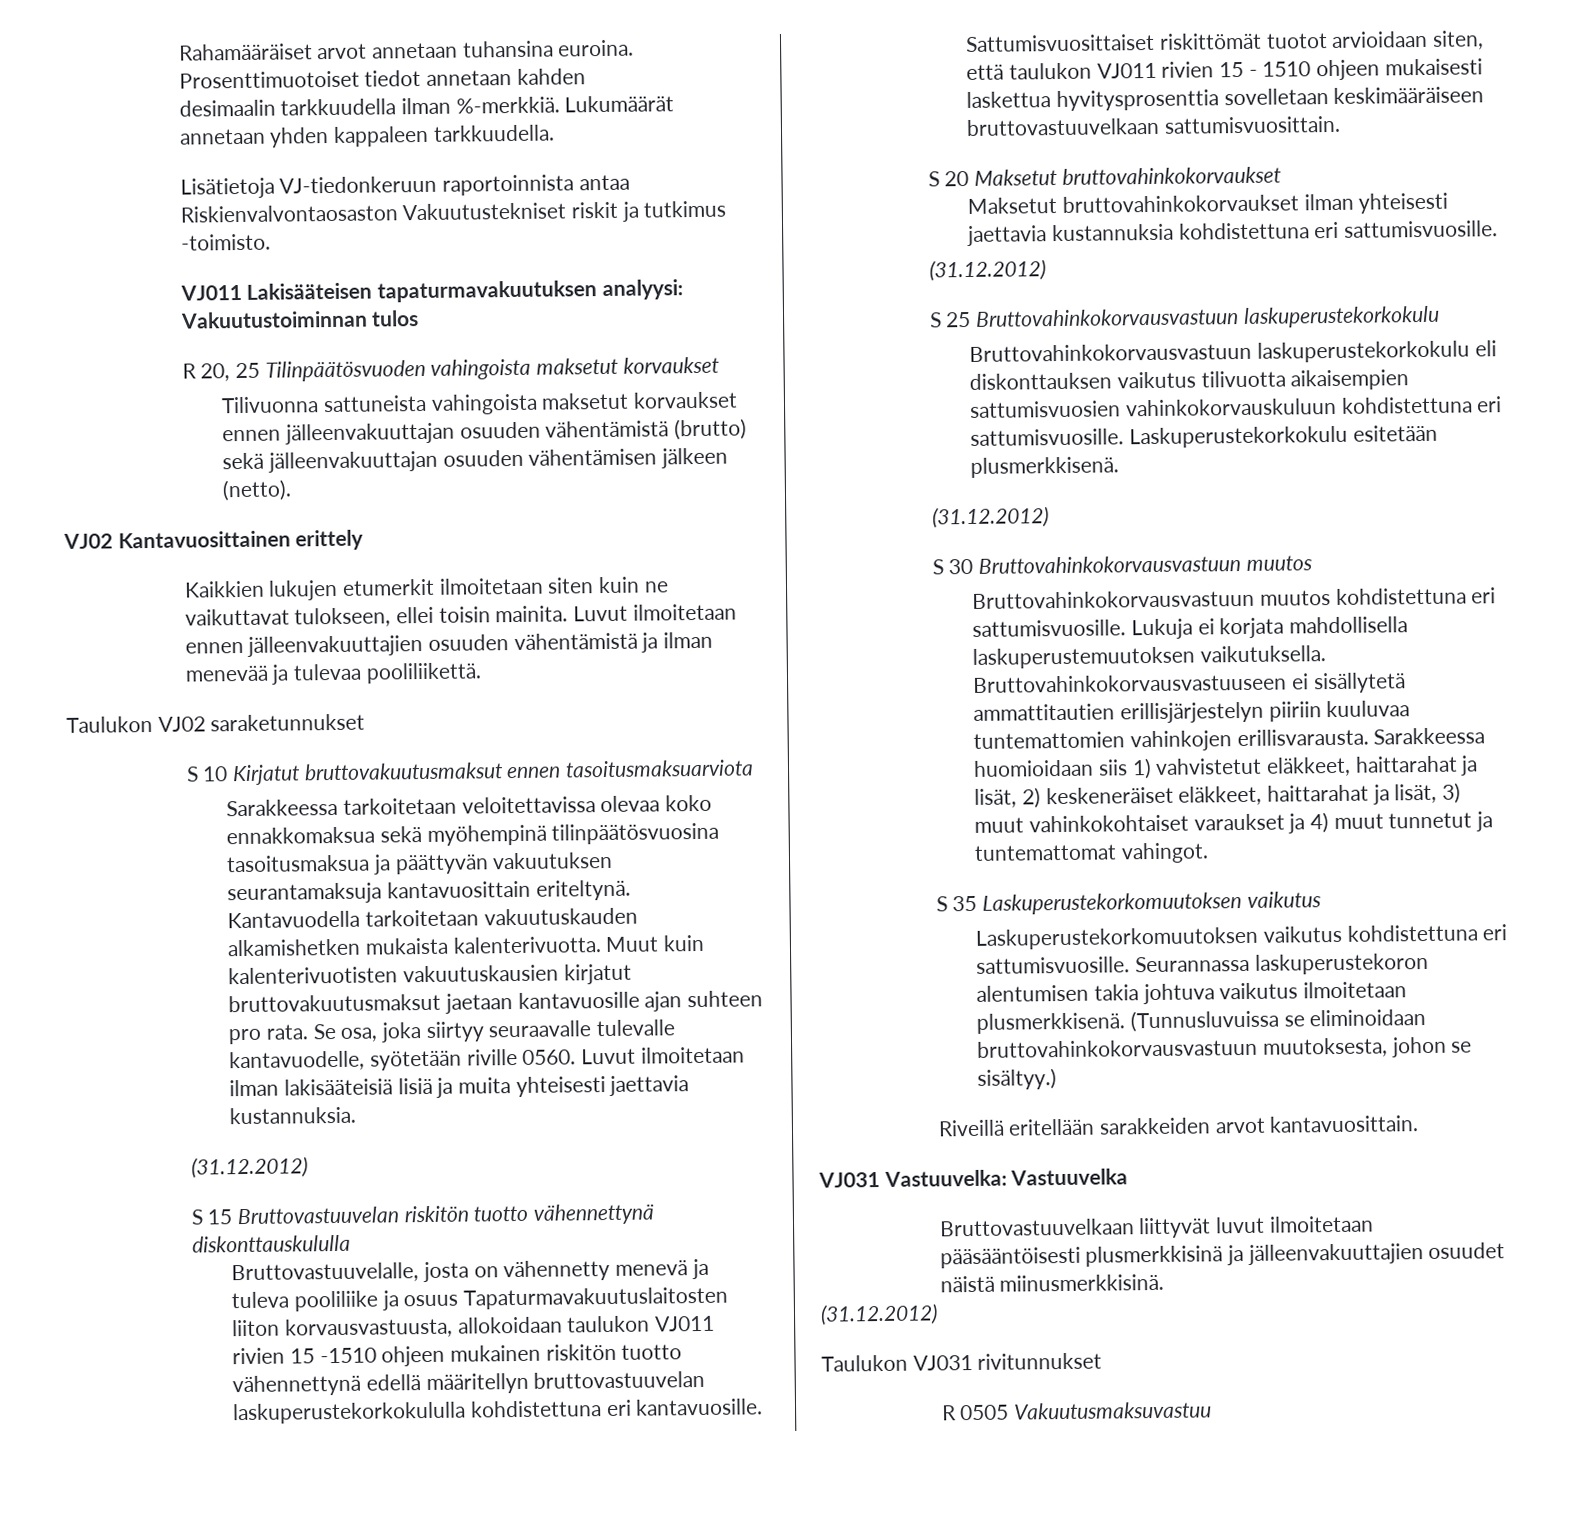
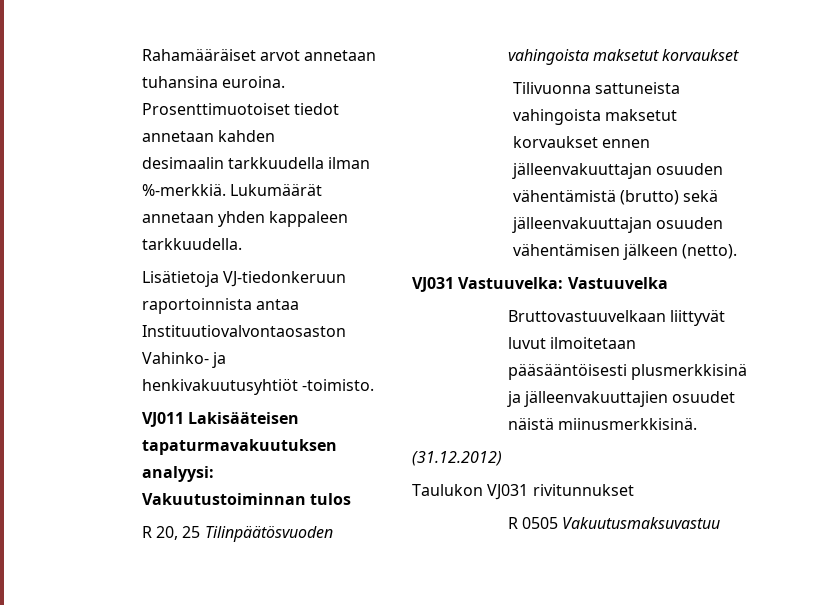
- Lisätietoja VJ-tiedonkeruun raportoinnista antaa Riskienvalvontaosaston Vakuutustekniset riskit ja tutkimus -toimisto.
+ Lisätietoja VJ-tiedonkeruun raportoinnista antaa Instituutiovalvontaosaston Vahinko- ja henkivakuutusyhtiöt -toimisto.
- VJ02 Kantavuosittainen erittely
- Kaikkien lukujen etumerkit ilmoitetaan siten kuin ne vaikuttavat tulokseen, ellei toisin mainita. Luvut ilmoitetaan ennen jälleenvakuuttajien osuuden vähentämistä ja ilman menevää ja tulevaa pooliliikettä.
- Taulukon VJ02 saraketunnukset
- S 10 Kirjatut bruttovakuutusmaksut ennen tasoitusmaksuarviota
- Sarakkeessa tarkoitetaan veloitettavissa olevaa koko ennakkomaksua sekä myöhempinä tilinpäätösvuosina tasoitusmaksua ja päättyvän vakuutuksen seurantamaksuja kantavuosittain eriteltynä. Kantavuodella tarkoitetaan vakuutuskauden alkamishetken mukaista kalenterivuotta. Muut kuin kalenterivuotisten vakuutuskausien kirjatut bruttovakuutusmaksut jaetaan kantavuosille ajan suhteen pro rata. Se osa, joka siirtyy seuraavalle tulevalle kantavuodelle, syötetään riville 0560. Luvut ilmoitetaan ilman lakisääteisiä lisiä ja muita yhteisesti jaettavia kustannuksia.
- (31.12.2012)
- S 15 Bruttovastuuvelan riskitön tuotto vähennettynä diskonttauskululla
- Bruttovastuuvelalle, josta on vähennetty menevä ja tuleva pooliliike ja osuus Tapaturmavakuutuslaitosten liiton korvausvastuusta, allokoidaan taulukon VJ011 rivien 15 -1510 ohjeen mukainen riskitön tuotto vähennettynä edellä määritellyn bruttovastuuvelan laskuperustekorkokululla kohdistettuna eri kantavuosille. Sattumisvuosittaiset riskittömät tuotot arvioidaan siten, että taulukon VJ011 rivien 15 - 1510 ohjeen mukaisesti laskettua hyvitysprosenttia sovelletaan keskimääräiseen bruttovastuuvelkaan sattumisvuosittain.
- S 20 Maksetut bruttovahinkokorvaukset
- Maksetut bruttovahinkokorvaukset ilman yhteisesti jaettavia kustannuksia kohdistettuna eri sattumisvuosille.
- (31.12.2012)
- S 25 Bruttovahinkokorvausvastuun laskuperustekorkokulu
- Bruttovahinkokorvausvastuun laskuperustekorkokulu eli diskonttauksen vaikutus tilivuotta aikaisempien sattumisvuosien vahinkokorvauskuluun kohdistettuna eri sattumisvuosille. Laskuperustekorkokulu esitetään plusmerkkisenä.
- (31.12.2012)
- S 30 Bruttovahinkokorvausvastuun muutos
- Bruttovahinkokorvausvastuun muutos kohdistettuna eri sattumisvuosille. Lukuja ei korjata mahdollisella laskuperustemuutoksen vaikutuksella. Bruttovahinkokorvausvastuuseen ei sisällytetä ammattitautien erillisjärjestelyn piiriin kuuluvaa tuntemattomien vahinkojen erillisvarausta. Sarakkeessa huomioidaan siis 1) vahvistetut eläkkeet, haittarahat ja lisät, 2) keskeneräiset eläkkeet, haittarahat ja lisät, 3) muut vahinkokohtaiset varaukset ja 4) muut tunnetut ja tuntemattomat vahingot.
- S 35 Laskuperustekorkomuutoksen vaikutus
- Laskuperustekorkomuutoksen vaikutus kohdistettuna eri sattumisvuosille. Seurannassa laskuperustekoron alentumisen takia johtuva vaikutus ilmoitetaan plusmerkkisenä. (Tunnusluvuissa se eliminoidaan bruttovahinkokorvausvastuun muutoksesta, johon se sisältyy.)
- Riveillä eritellään sarakkeiden arvot kantavuosittain.

